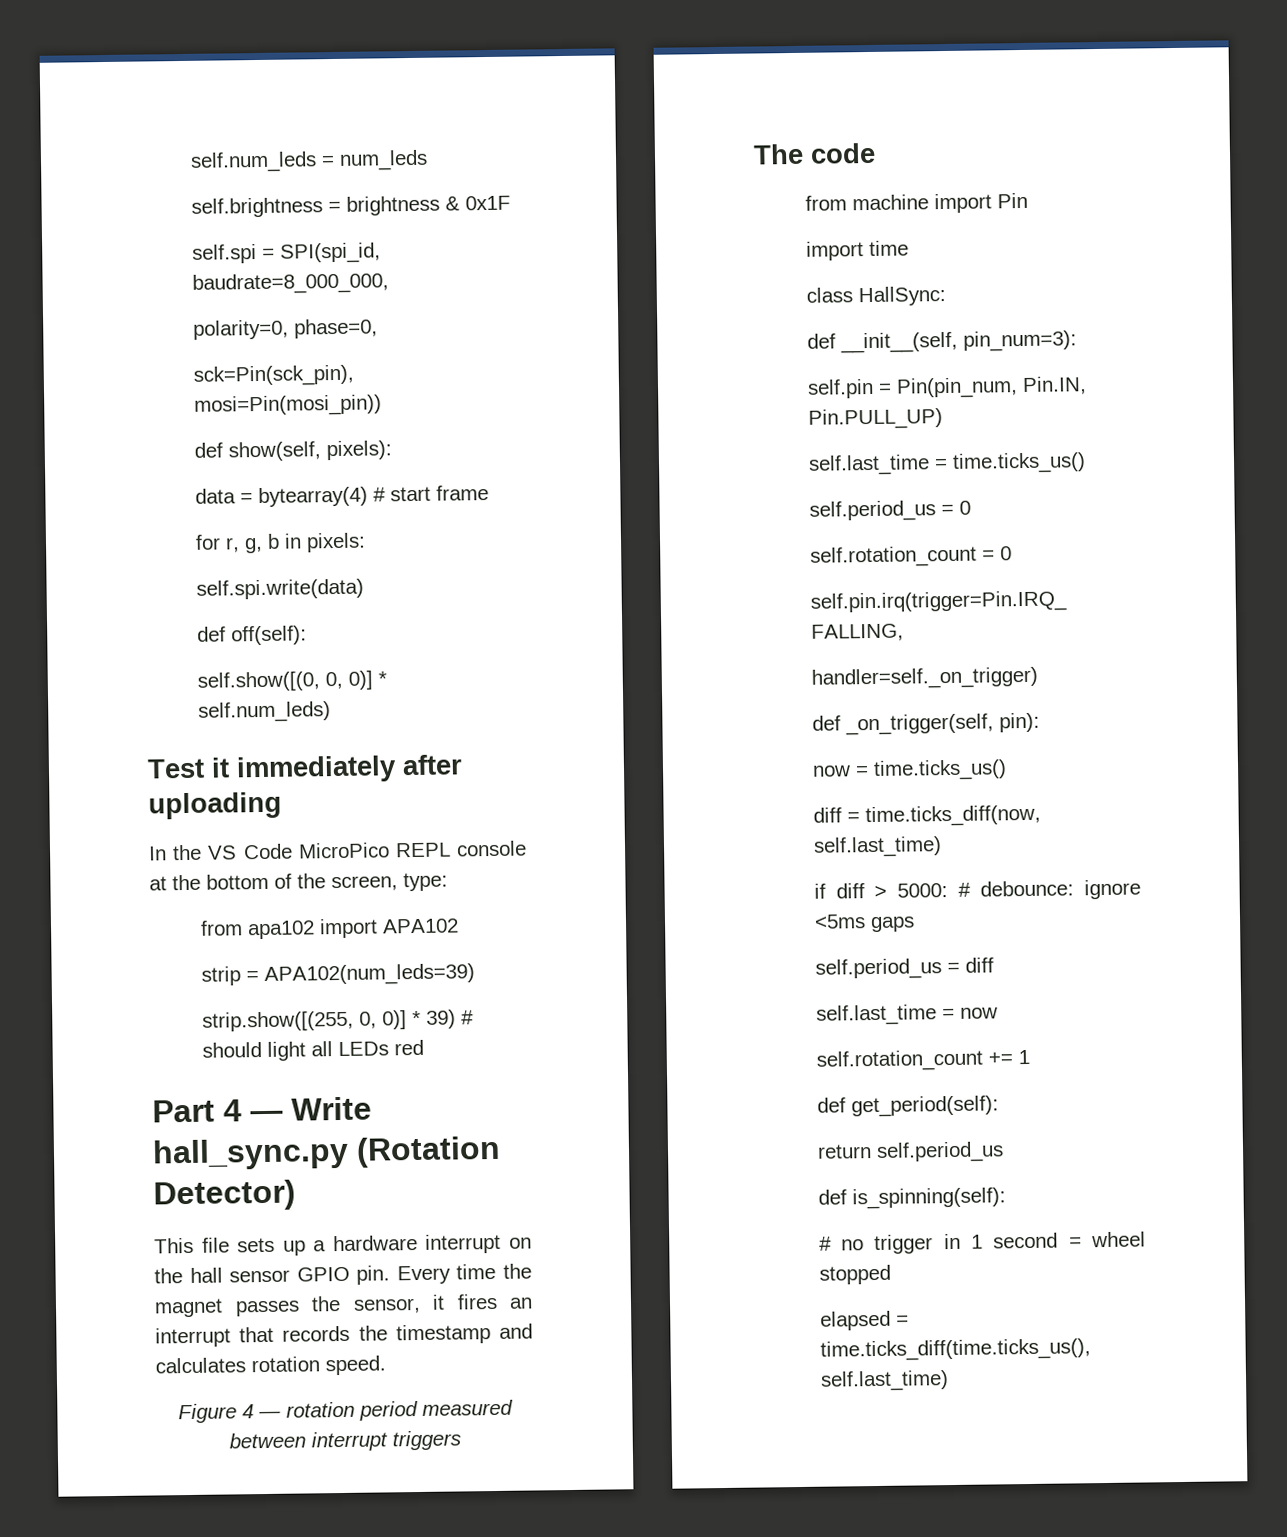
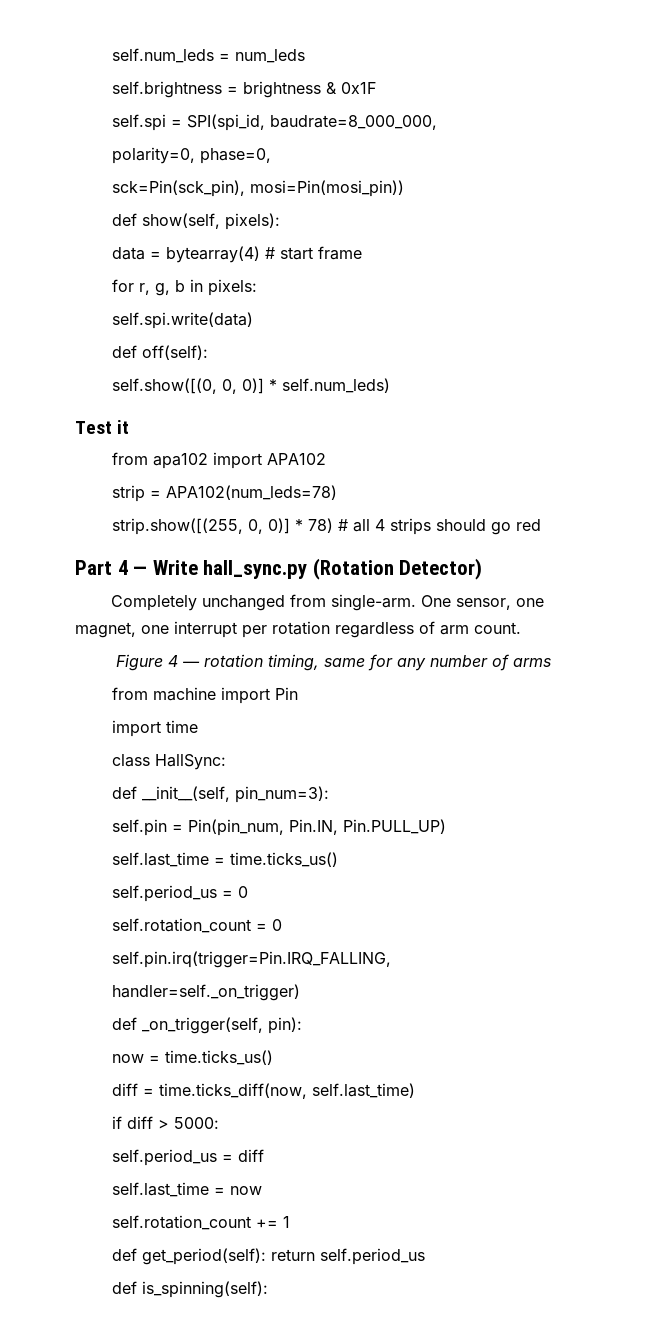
- Test it immediately after uploading
- In the VS Code MicroPico REPL console at the bottom of the screen, type:
+ Test it
- strip = APA102(num_leds=39)
+ strip = APA102(num_leds=78)
- strip.show([(255, 0, 0)] * 39) # should light all LEDs red
+ strip.show([(255, 0, 0)] * 78) # all 4 strips should go red
- This file sets up a hardware interrupt on the hall sensor GPIO pin. Every time the magnet passes the sensor, it fires an interrupt that records the timestamp and calculates rotation speed.
- Figure 4 — rotation period measured between interrupt triggers
- The code
+ Completely unchanged from single-arm. One sensor, one magnet, one interrupt per rotation regardless of arm count.
+ Figure 4 — rotation timing, same for any number of arms
- if diff > 5000: # debounce: ignore <5ms gaps
+ if diff > 5000:
- def get_period(self):
- return self.period_us
+ def get_period(self): return self.period_us
- # no trigger in 1 second = wheel stopped
- elapsed = time.ticks_diff(time.ticks_us(), self.last_time)

